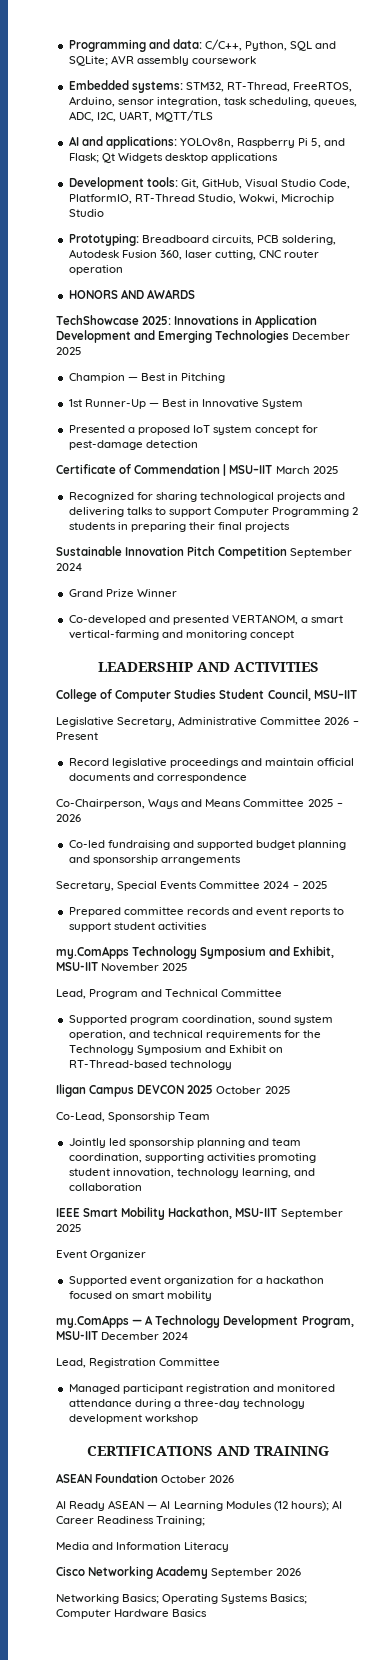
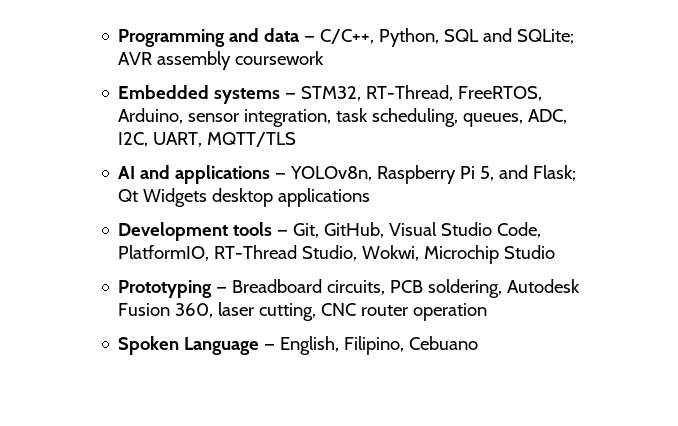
- Programming and data: C/C++, Python, SQL and SQLite; AVR assembly coursework
+ Programming and data — C/C++, Python, SQL and SQLite; AVR assembly coursework
- Embedded systems: STM32, RT-Thread, FreeRTOS, Arduino, sensor integration, task scheduling, queues, ADC, I2C, UART, MQTT/TLS
+ Embedded systems — STM32, RT-Thread, FreeRTOS, Arduino, sensor integration, task scheduling, queues, ADC, I2C, UART, MQTT/TLS
- AI and applications: YOLOv8n, Raspberry Pi 5, and Flask; Qt Widgets desktop applications
+ AI and applications — YOLOv8n, Raspberry Pi 5, and Flask; Qt Widgets desktop applications
- Development tools: Git, GitHub, Visual Studio Code, PlatformIO, RT-Thread Studio, Wokwi, Microchip Studio
+ Development tools — Git, GitHub, Visual Studio Code, PlatformIO, RT-Thread Studio, Wokwi, Microchip Studio
- Prototyping: Breadboard circuits, PCB soldering, Autodesk Fusion 360, laser cutting, CNC router operation
+ Prototyping — Breadboard circuits, PCB soldering, Autodesk Fusion 360, laser cutting, CNC router operation
- HONORS AND AWARDS
- TechShowcase 2025: Innovations in Application Development and Emerging Technologies December 2025
- Champion — Best in Pitching
- 1st Runner-Up — Best in Innovative System
- Presented a proposed IoT system concept for pest-damage detection
- Certificate of Commendation | MSU–IIT March 2025
- Recognized for sharing technological projects and delivering talks to support Computer Programming 2 students in preparing their final projects
- Sustainable Innovation Pitch Competition September 2024
- Grand Prize Winner
- Co-developed and presented VERTANOM, a smart vertical-farming and monitoring concept
- LEADERSHIP AND ACTIVITIES
- College of Computer Studies Student Council, MSU–IIT
- Legislative Secretary, Administrative Committee 2026 – Present
- Record legislative proceedings and maintain official documents and correspondence
- Co-Chairperson, Ways and Means Committee 2025 – 2026
- Co-led fundraising and supported budget planning and sponsorship arrangements
- Secretary, Special Events Committee 2024 – 2025
- Prepared committee records and event reports to support student activities
- my.ComApps Technology Symposium and Exhibit, MSU-IIT November 2025
- Lead, Program and Technical Committee
- Supported program coordination, sound system operation, and technical requirements for the Technology Symposium and Exhibit on RT-Thread-based technology
- Iligan Campus DEVCON 2025 October 2025
- Co-Lead, Sponsorship Team
- Jointly led sponsorship planning and team coordination, supporting activities promoting student innovation, technology learning, and collaboration
- IEEE Smart Mobility Hackathon, MSU-IIT September 2025
- Event Organizer
- Supported event organization for a hackathon focused on smart mobility
- my.ComApps — A Technology Development Program, MSU-IIT December 2024
- Lead, Registration Committee
- Managed participant registration and monitored attendance during a three-day technology development workshop
- CERTIFICATIONS AND TRAINING
- ASEAN Foundation October 2026
- AI Ready ASEAN — AI Learning Modules (12 hours); AI Career Readiness Training;
- Media and Information Literacy
- Cisco Networking Academy September 2026
- Networking Basics; Operating Systems Basics; Computer Hardware Basics
+ Spoken Language — English, Filipino, Cebuano

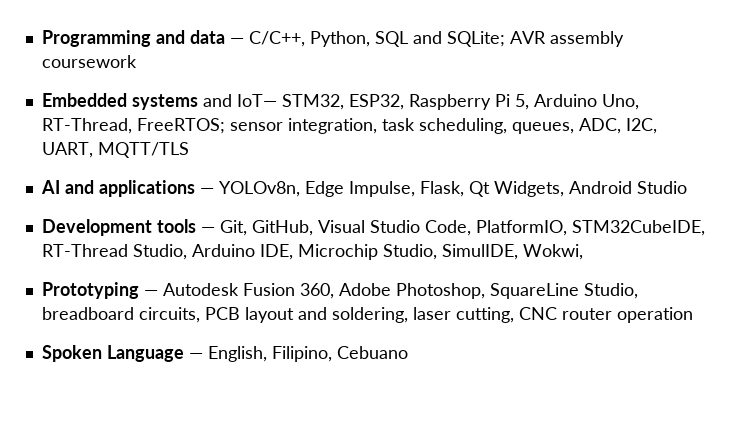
- Embedded systems — STM32, RT-Thread, FreeRTOS, Arduino, sensor integration, task scheduling, queues, ADC, I2C, UART, MQTT/TLS
+ Embedded systems and IoT— STM32, ESP32, Raspberry Pi 5, Arduino Uno, RT-Thread, FreeRTOS; sensor integration, task scheduling, queues, ADC, I2C, UART, MQTT/TLS
- AI and applications — YOLOv8n, Raspberry Pi 5, and Flask; Qt Widgets desktop applications
+ AI and applications — YOLOv8n, Edge Impulse, Flask, Qt Widgets, Android Studio
- Development tools — Git, GitHub, Visual Studio Code, PlatformIO, RT-Thread Studio, Wokwi, Microchip Studio
+ Development tools — Git, GitHub, Visual Studio Code, PlatformIO, STM32CubeIDE, RT-Thread Studio, Arduino IDE, Microchip Studio, SimulIDE, Wokwi,
- Prototyping — Breadboard circuits, PCB soldering, Autodesk Fusion 360, laser cutting, CNC router operation
+ Prototyping — Autodesk Fusion 360, Adobe Photoshop, SquareLine Studio, breadboard circuits, PCB layout and soldering, laser cutting, CNC router operation

